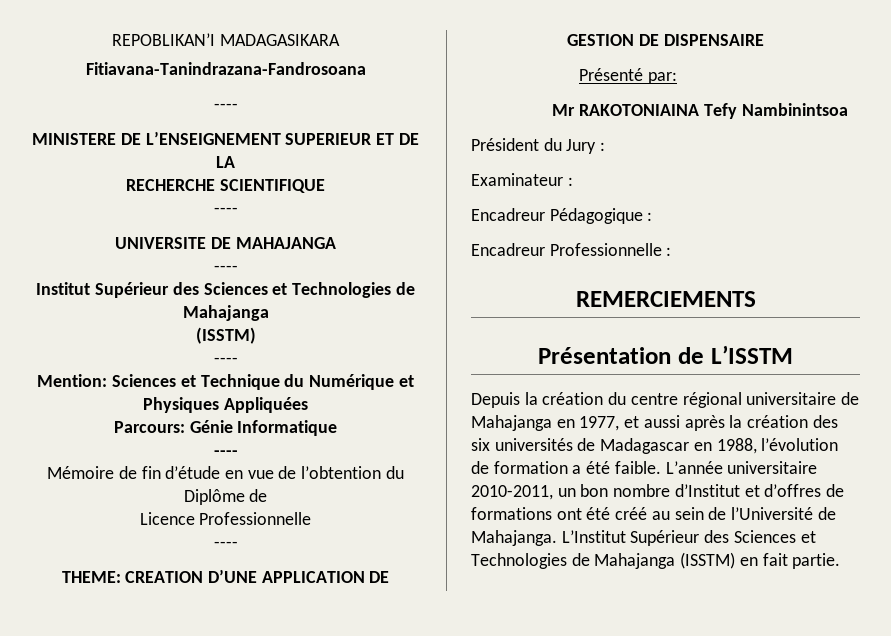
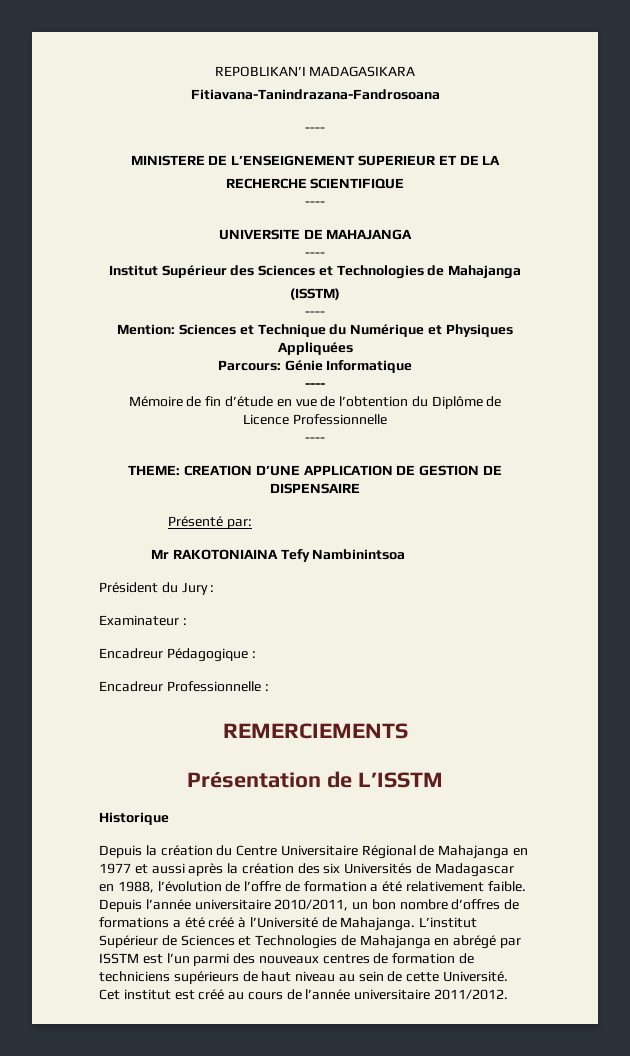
+ Historique
- Depuis la création du centre régional universitaire de Mahajanga en 1977, et aussi après la création des six universités de Madagascar en 1988, l’évolution de formation a été faible. L’année universitaire 2010-2011, un bon nombre d’Institut et d’offres de formations ont été créé au sein de l’Université de Mahajanga. L’Institut Supérieur des Sciences et Technologies de Mahajanga (ISSTM) en fait partie.
+ Depuis la création du Centre Universitaire Régional de Mahajanga en 1977 et aussi après la création des six Universités de Madagascar en 1988, l’évolution de l’offre de formation a été relativement faible. Depuis l’année universitaire 2010/2011, un bon nombre d’offres de formations a été créé à l’Université de Mahajanga. L’institut Supérieur de Sciences et Technologies de Mahajanga en abrégé par ISSTM est l’un parmi des nouveaux centres de formation de techniciens supérieurs de haut niveau au sein de cette Université. Cet institut est créé au cours de l’année universitaire 2011/2012.

